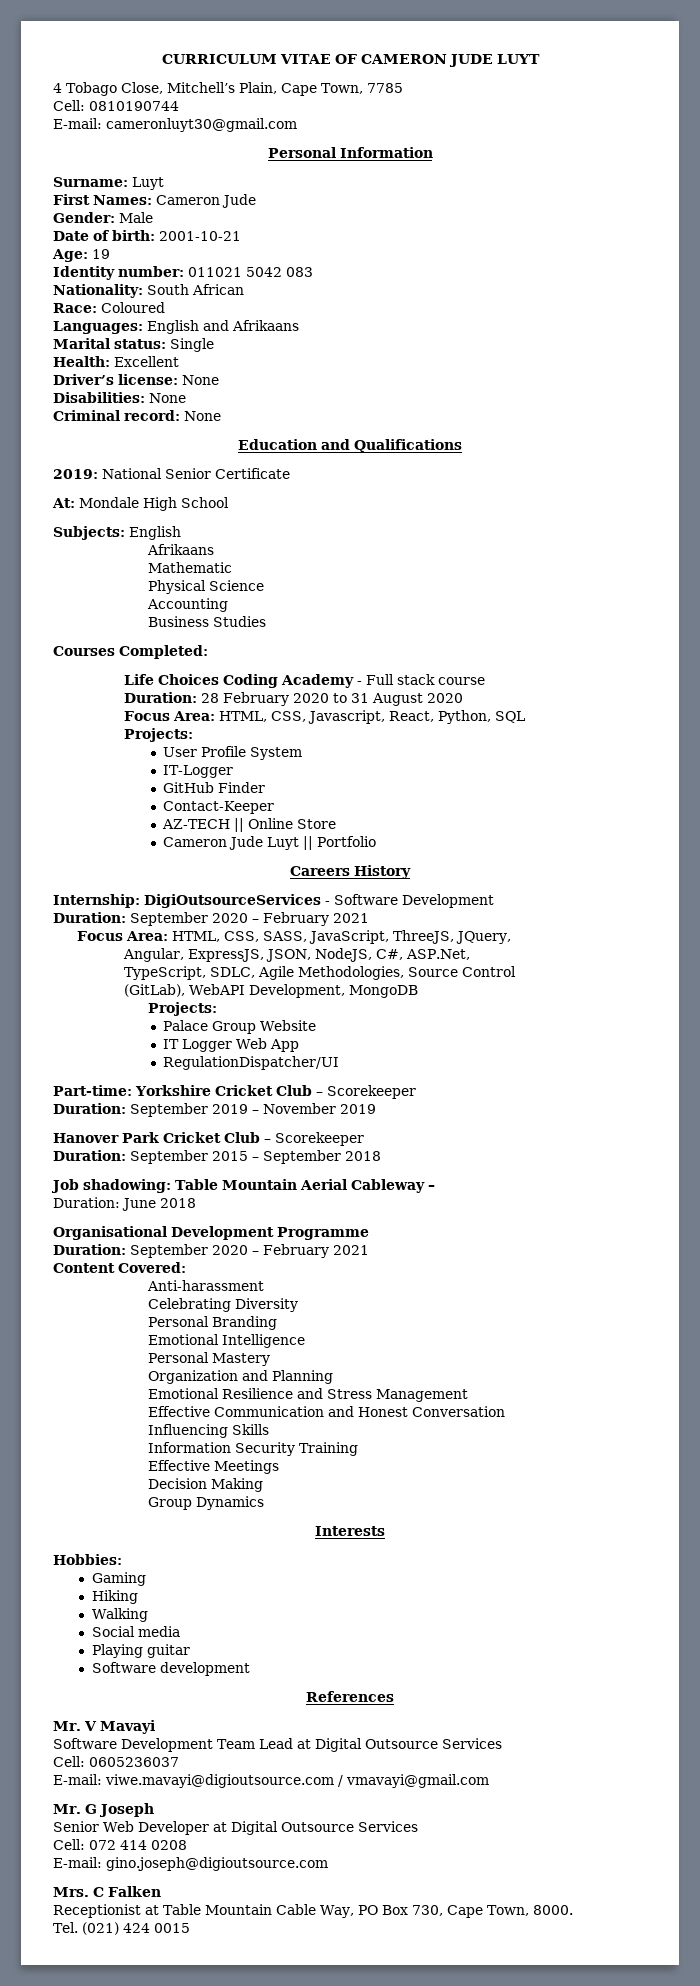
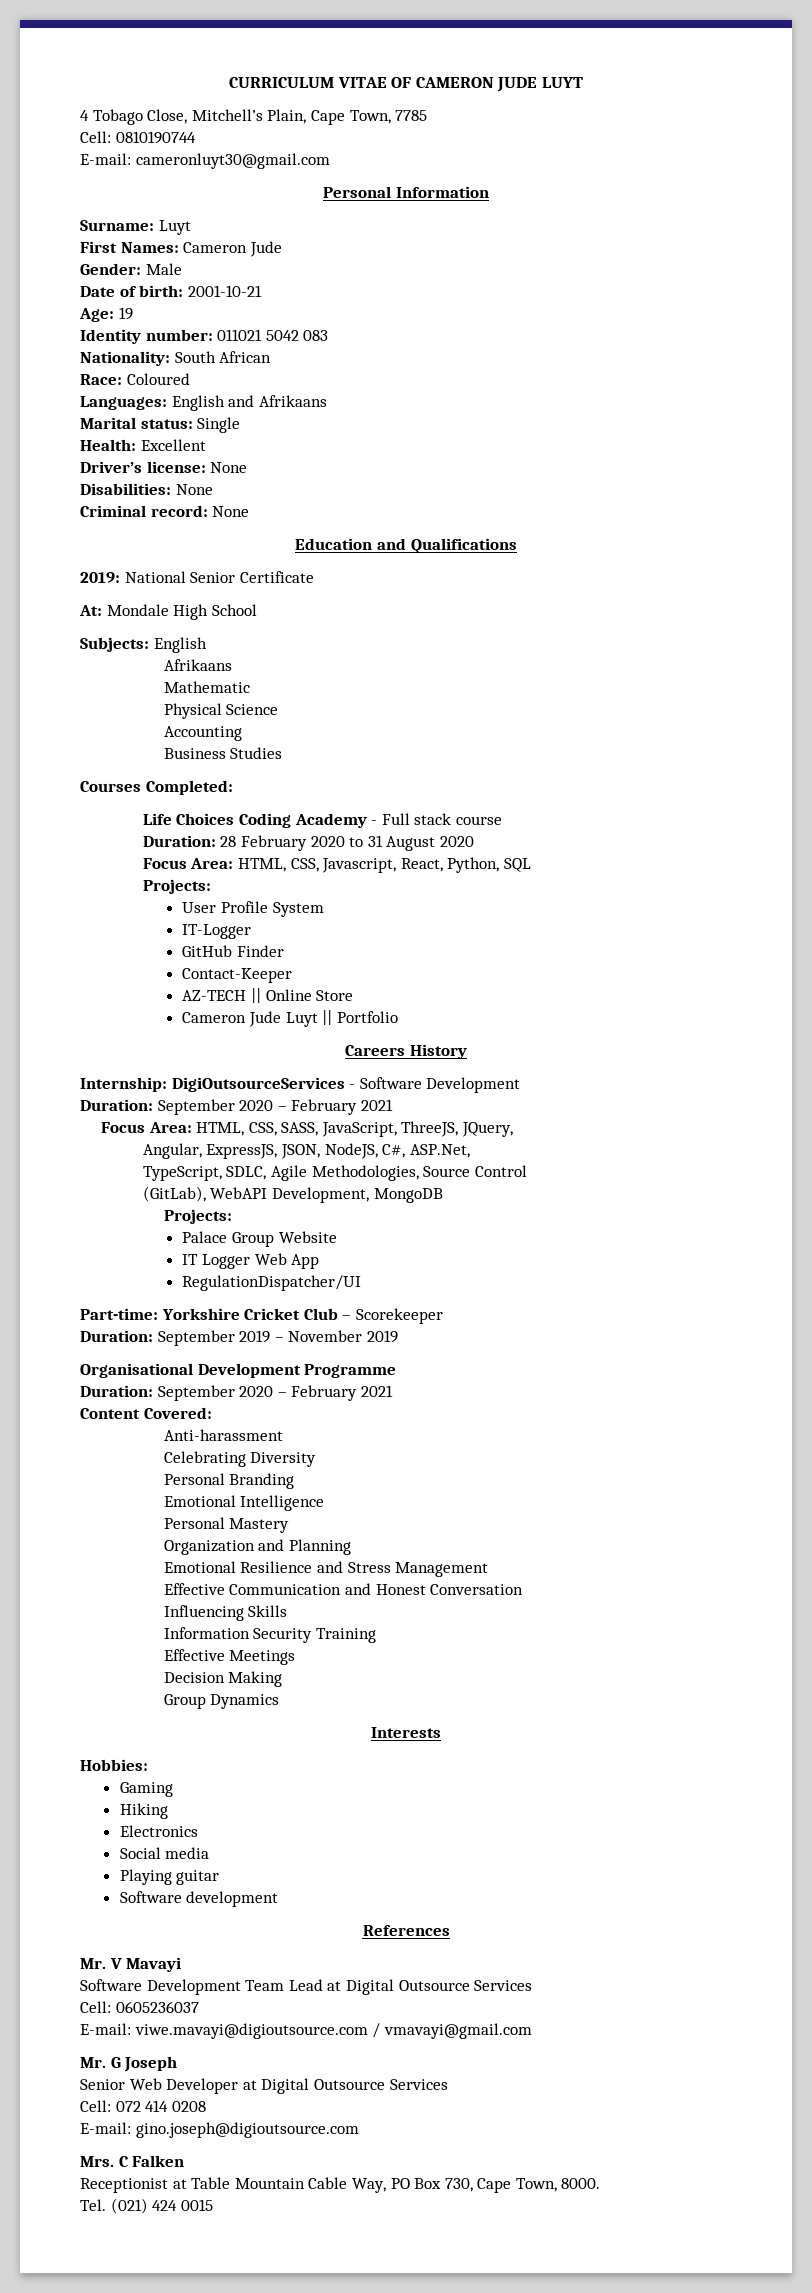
- Hanover Park Cricket Club – Scorekeeper
- Duration: September 2015 – September 2018
- Job shadowing: Table Mountain Aerial Cableway –
- Duration: June 2018
- Walking
+ Electronics

